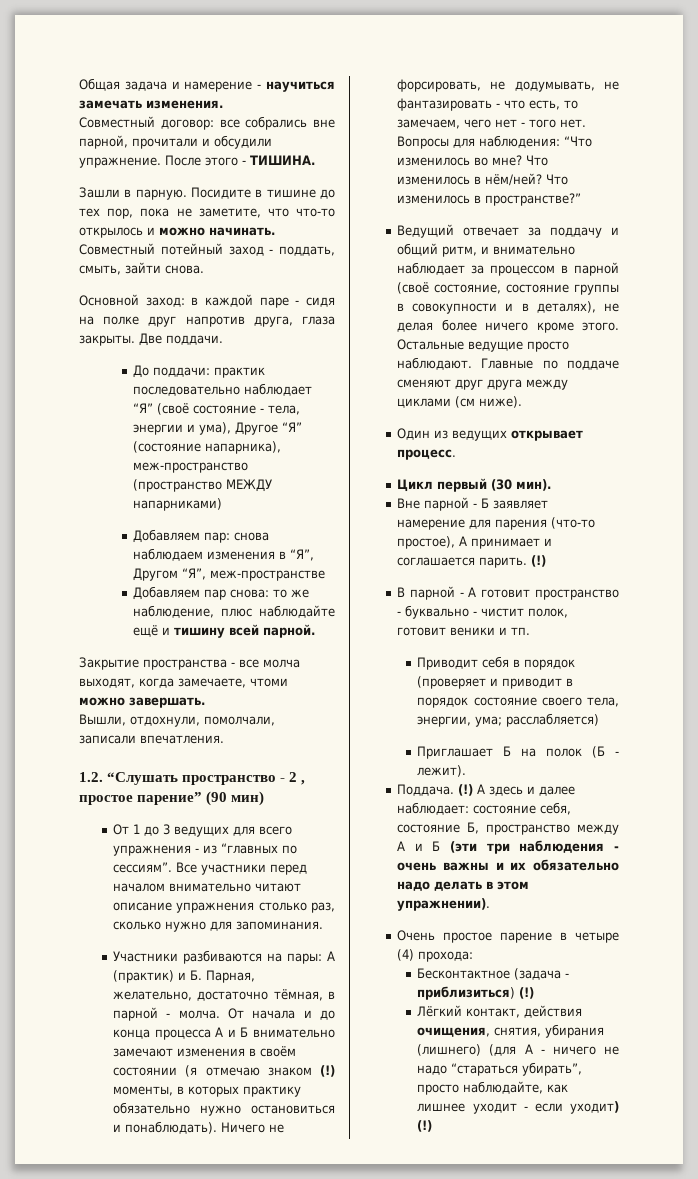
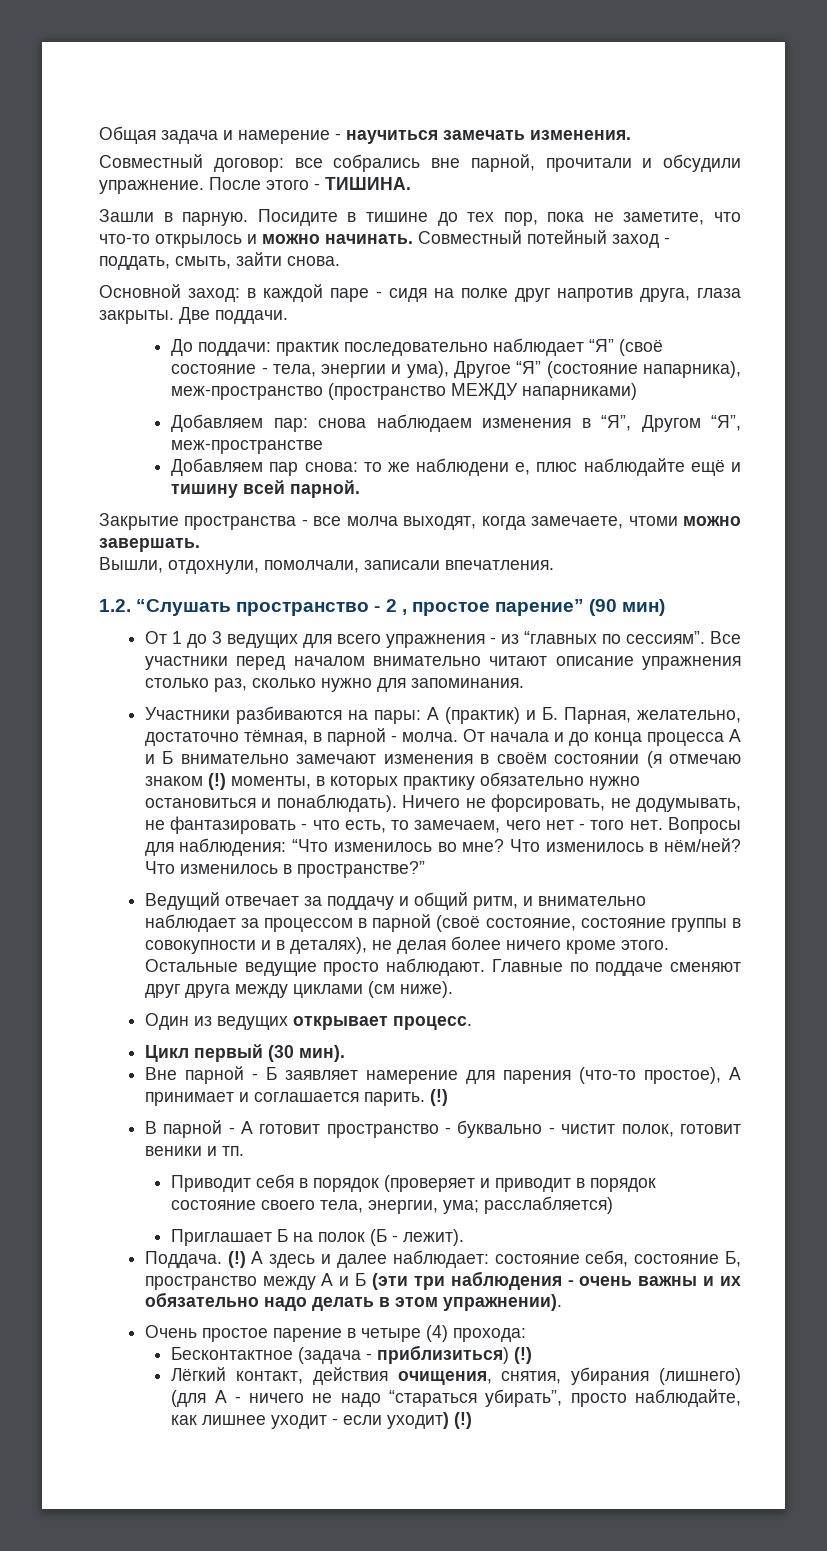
- Добавляем пар снова: то же наблюдение, плюс наблюдайте ещё и тишину всей парной.
+ Добавляем пар снова: то же наблюдени е, плюс наблюдайте ещё и тишину всей парной.

